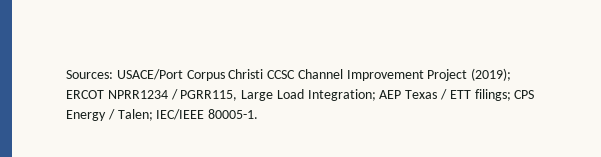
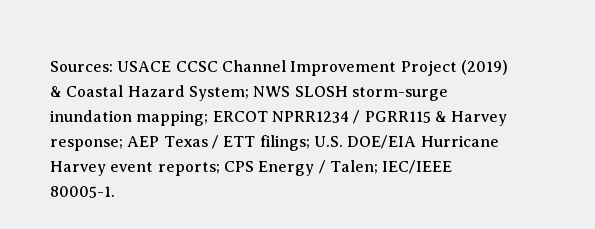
- Sources: USACE/Port Corpus Christi CCSC Channel Improvement Project (2019); ERCOT NPRR1234 / PGRR115, Large Load Integration; AEP Texas / ETT filings; CPS Energy / Talen; IEC/IEEE 80005-1.
+ Sources: USACE CCSC Channel Improvement Project (2019) & Coastal Hazard System; NWS SLOSH storm-surge inundation mapping; ERCOT NPRR1234 / PGRR115 & Harvey response; AEP Texas / ETT filings; U.S. DOE/EIA Hurricane Harvey event reports; CPS Energy / Talen; IEC/IEEE 80005-1.

